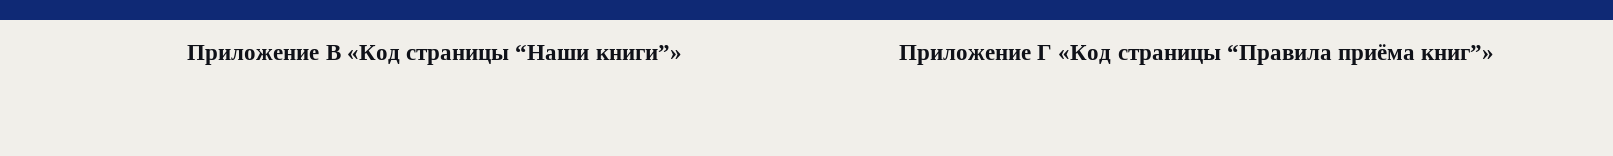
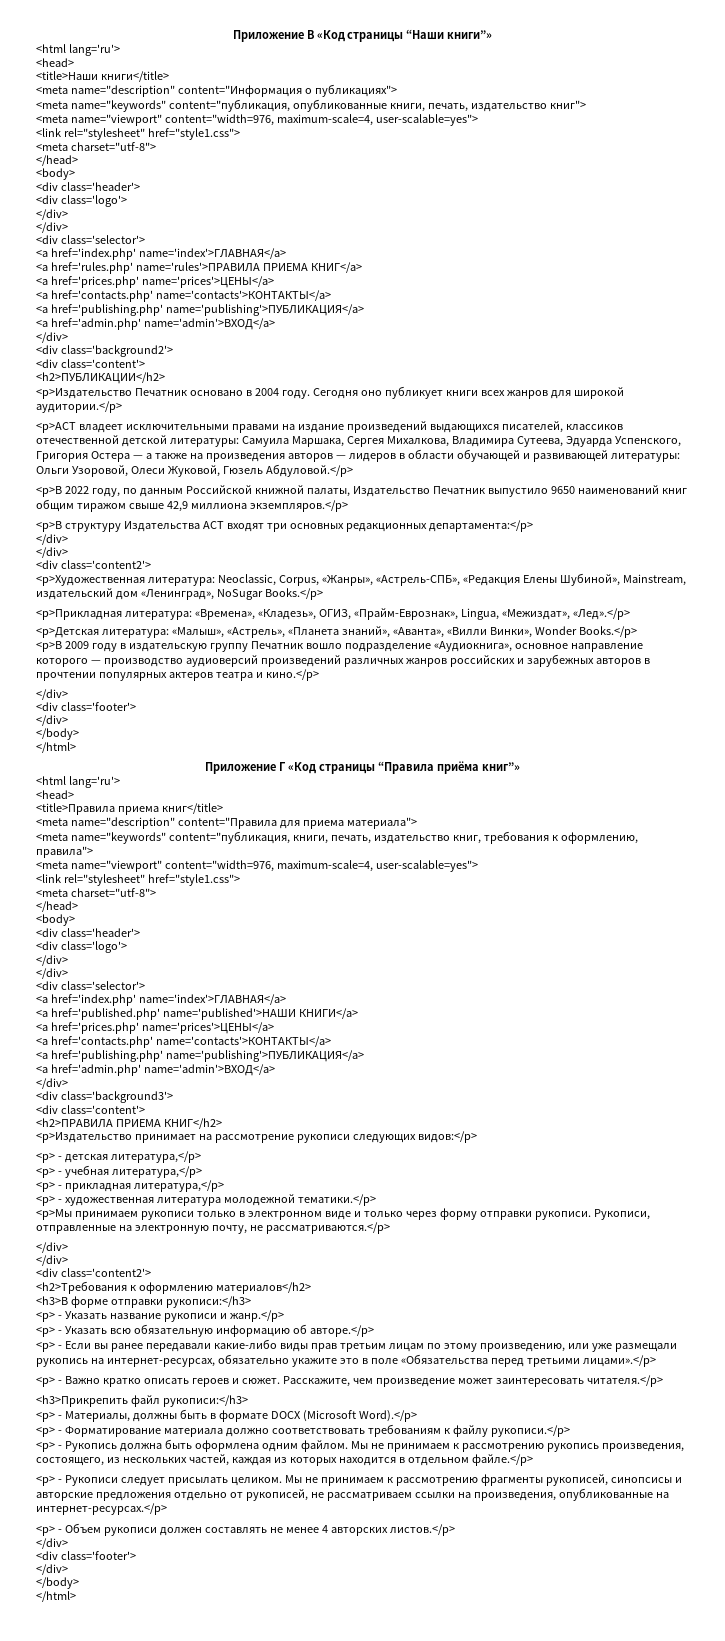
  Приложение В «Код страницы “Наши книги”»
+ <html lang='ru'>
+ <head>
+ <title>Наши книги</title>
+ <meta name="description" content="Информация о публикациях">
+ <meta name="keywords" content="публикация, опубликованные книги, печать, издательство книг">
+ <meta name="viewport" content="width=976, maximum-scale=4, user-scalable=yes">
+ <link rel="stylesheet" href="style1.css">
+ <meta charset="utf-8">
+ </head>
+ <body>
+ <div class='header'>
+ <div class='logo'>
+ </div>
+ </div>
+ <div class='selector'>
+ <a href='index.php' name='index'>ГЛАВНАЯ</a>
+ <a href='rules.php' name='rules'>ПРАВИЛА ПРИЕМА КНИГ</a>
+ <a href='prices.php' name='prices'>ЦЕНЫ</a>
+ <a href='contacts.php' name='contacts'>КОНТАКТЫ</a>
+ <a href='publishing.php' name='publishing'>ПУБЛИКАЦИЯ</a>
+ <a href='admin.php' name='admin'>ВХОД</a>
+ </div>
+ <div class='background2'>
+ <div class='content'>
+ <h2>ПУБЛИКАЦИИ</h2>
+ <p>Издательство Печатник основано в 2004 году. Сегодня оно публикует книги всех жанров для широкой аудитории.</p>
+ <p>АСТ владеет исключительными правами на издание произведений выдающихся писателей, классиков отечественной детской литературы: Самуила Маршака, Сергея Михалкова, Владимира Сутеева, Эдуарда Успенского, Григория Остера — а также на произведения авторов — лидеров в области обучающей и развивающей литературы: Ольги Узоровой, Олеси Жуковой, Гюзель Абдуловой.</p>
+ <p>В 2022 году, по данным Российской книжной палаты, Издательство Печатник выпустило 9650 наименований книг общим тиражом свыше 42,9 миллиона экземпляров.</p>
+ <p>В структуру Издательства АСТ входят три основных редакционных департамента:</p>
+ </div>
+ </div>
+ <div class='content2'>
+ <p>Художественная литература: Neoclassic, Corpus, «Жанры», «Астрель-СПБ», «Редакция Елены Шубиной», Mainstream, издательский дом «Ленинград», NoSugar Books.</p>
+ <p>Прикладная литература: «Времена», «Кладезь», ОГИЗ, «Прайм-Еврознак», Lingua, «Межиздат», «Лед».</p>
+ <p>Детская литература: «Малыш», «Астрель», «Планета знаний», «Аванта», «Вилли Винки», Wonder Books.</p>
+ <p>В 2009 году в издательскую группу Печатник вошло подразделение «Аудиокнига», основное направление которого — производство аудиоверсий произведений различных жанров российских и зарубежных авторов в прочтении популярных актеров театра и кино.</p>
+ </div>
+ <div class='footer'>
+ </div>
+ </body>
+ </html>
  Приложение Г «Код страницы “Правила приёма книг”»
+ <html lang='ru'>
+ <head>
+ <title>Правила приема книг</title>
+ <meta name="description" content="Правила для приема материала">
+ <meta name="keywords" content="публикация, книги, печать, издательство книг, требования к оформлению, правила">
+ <meta name="viewport" content="width=976, maximum-scale=4, user-scalable=yes">
+ <link rel="stylesheet" href="style1.css">
+ <meta charset="utf-8">
+ </head>
+ <body>
+ <div class='header'>
+ <div class='logo'>
+ </div>
+ </div>
+ <div class='selector'>
+ <a href='index.php' name='index'>ГЛАВНАЯ</a>
+ <a href='published.php' name='published'>НАШИ КНИГИ</a>
+ <a href='prices.php' name='prices'>ЦЕНЫ</a>
+ <a href='contacts.php' name='contacts'>КОНТАКТЫ</a>
+ <a href='publishing.php' name='publishing'>ПУБЛИКАЦИЯ</a>
+ <a href='admin.php' name='admin'>ВХОД</a>
+ </div>
+ <div class='background3'>
+ <div class='content'>
+ <h2>ПРАВИЛА ПРИЕМА КНИГ</h2>
+ <p>Издательство принимает на рассмотрение рукописи следующих видов:</p>
+ <p> - детская литература,</p>
+ <p> - учебная литература,</p>
+ <p> - прикладная литература,</p>
+ <p> - художественная литература молодежной тематики.</p>
+ <p>Мы принимаем рукописи только в электронном виде и только через форму отправки рукописи. Рукописи, отправленные на электронную почту, не рассматриваются.</p>
+ </div>
+ </div>
+ <div class='content2'>
+ <h2>Требования к оформлению материалов</h2>
+ <h3>В форме отправки рукописи:</h3>
+ <p> - Указать название рукописи и жанр.</p>
+ <p> - Указать всю обязательную информацию об авторе.</p>
+ <p> - Если вы ранее передавали какие-либо виды прав третьим лицам по этому произведению, или уже размещали рукопись на интернет-ресурсах, обязательно укажите это в поле «Обязательства перед третьими лицами».</p>
+ <p> - Важно кратко описать героев и сюжет. Расскажите, чем произведение может заинтересовать читателя.</p>
+ <h3>Прикрепить файл рукописи:</h3>
+ <p> - Материалы, должны быть в формате DOCX (Microsoft Word).</p>
+ <p> - Форматирование материала должно соответствовать требованиям к файлу рукописи.</p>
+ <p> - Рукопись должна быть оформлена одним файлом. Мы не принимаем к рассмотрению рукопись произведения, состоящего, из нескольких частей, каждая из которых находится в отдельном файле.</p>
+ <p> - Рукописи следует присылать целиком. Мы не принимаем к рассмотрению фрагменты рукописей, синопсисы и авторские предложения отдельно от рукописей, не рассматриваем ссылки на произведения, опубликованные на интернет-ресурсах.</p>
+ <p> - Объем рукописи должен составлять не менее 4 авторских листов.</p>
+ </div>
+ <div class='footer'>
+ </div>
+ </body>
+ </html>

